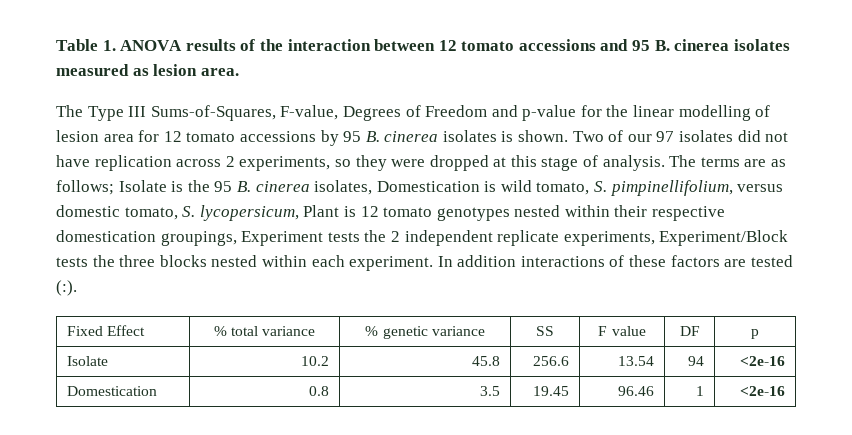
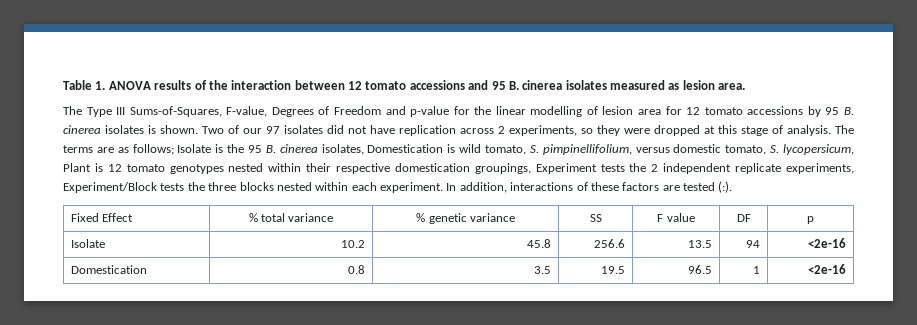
- In addition interactions of these factors are tested (:).
+ In addition, interactions of these factors are tested (:).
- Isolate | 10.2 | 45.8 | 256.6 | 13.54 | 94 | <2e-16
+ Isolate | 10.2 | 45.8 | 256.6 | 13.5 | 94 | <2e-16
- Domestication | 0.8 | 3.5 | 19.45 | 96.46 | 1 | <2e-16
+ Domestication | 0.8 | 3.5 | 19.5 | 96.5 | 1 | <2e-16

